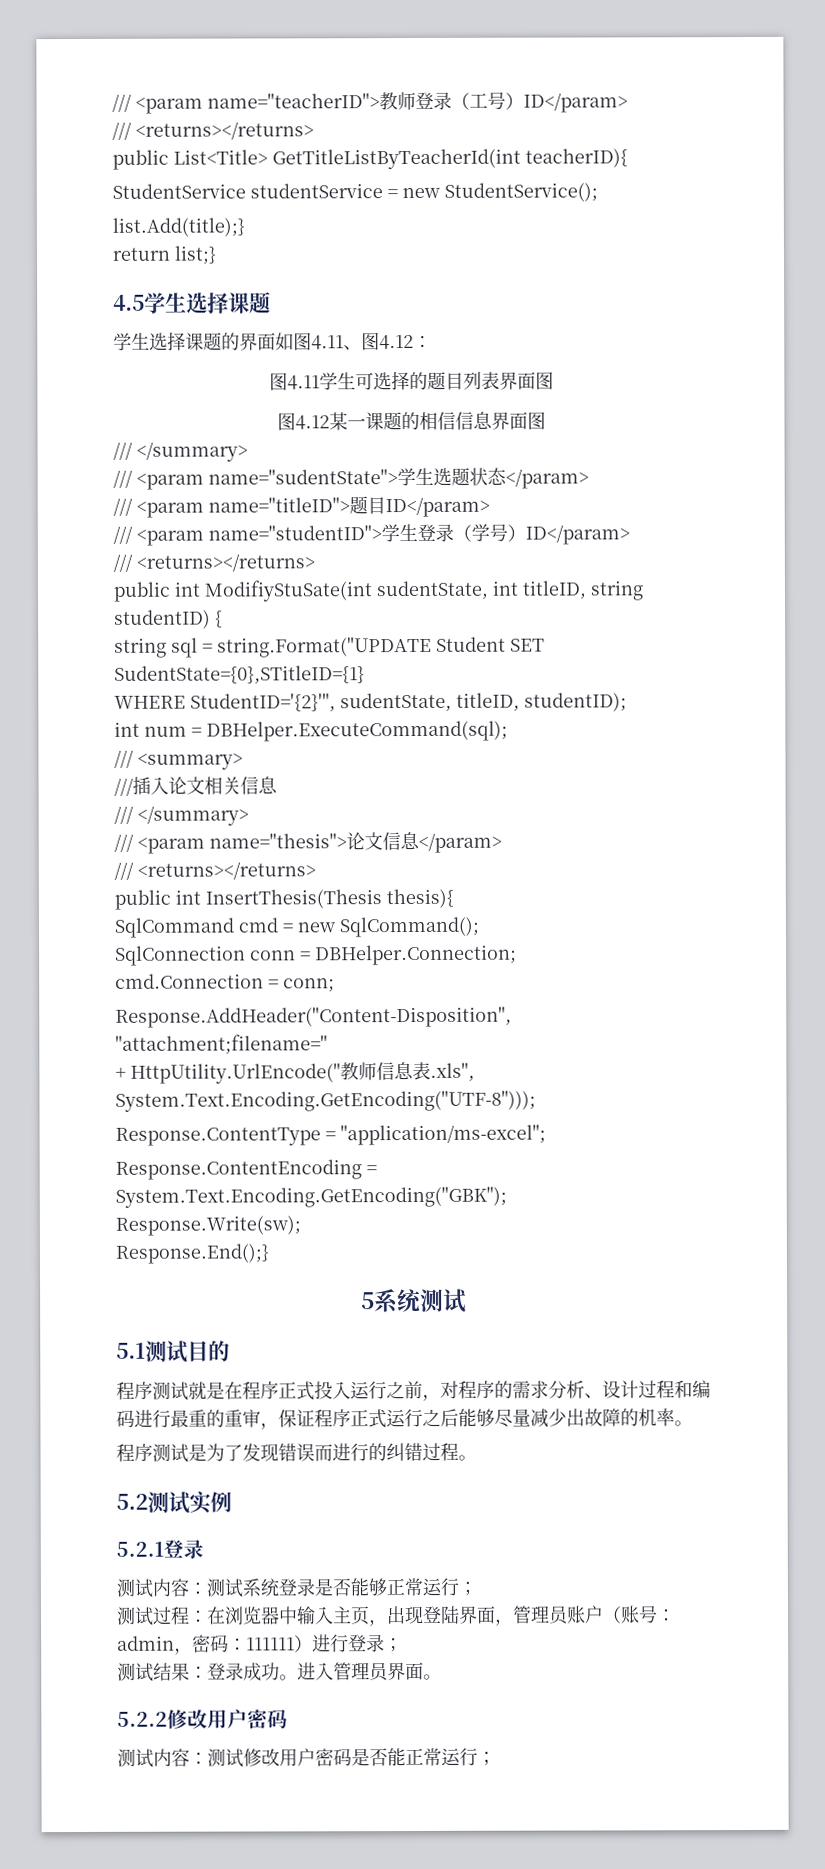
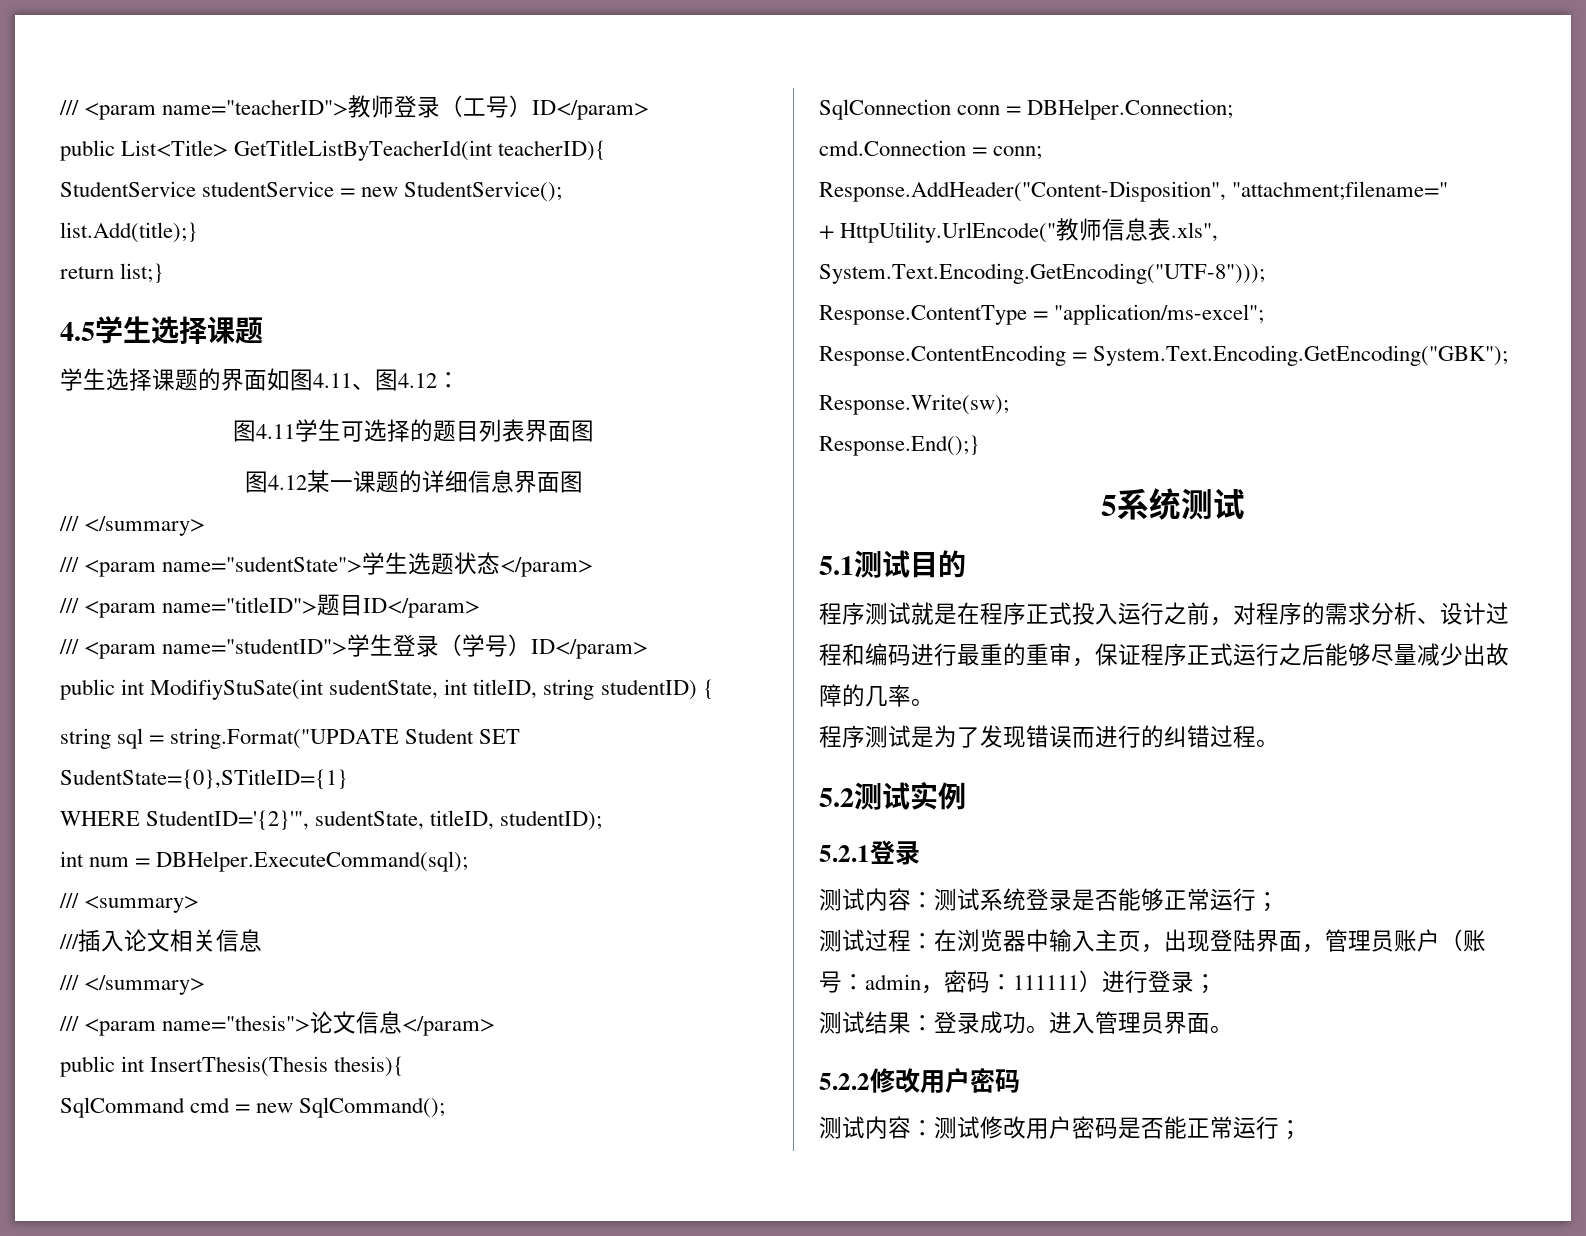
  /// <param name="teacherID">教师登录（工号）ID</param>
- /// <returns></returns>
- 图4.12某一课题的相信信息界面图
+ 图4.12某一课题的详细信息界面图
  /// <param name="studentID">学生登录（学号）ID</param>
- /// <returns></returns>
  /// <param name="thesis">论文信息</param>
- /// <returns></returns>
- 程序测试就是在程序正式投入运行之前，对程序的需求分析、设计过程和编码进行最重的重审，保证程序正式运行之后能够尽量减少出故障的机率。
+ 程序测试就是在程序正式投入运行之前，对程序的需求分析、设计过程和编码进行最重的重审，保证程序正式运行之后能够尽量减少出故障的几率。

